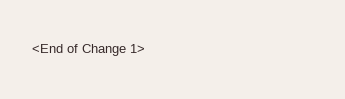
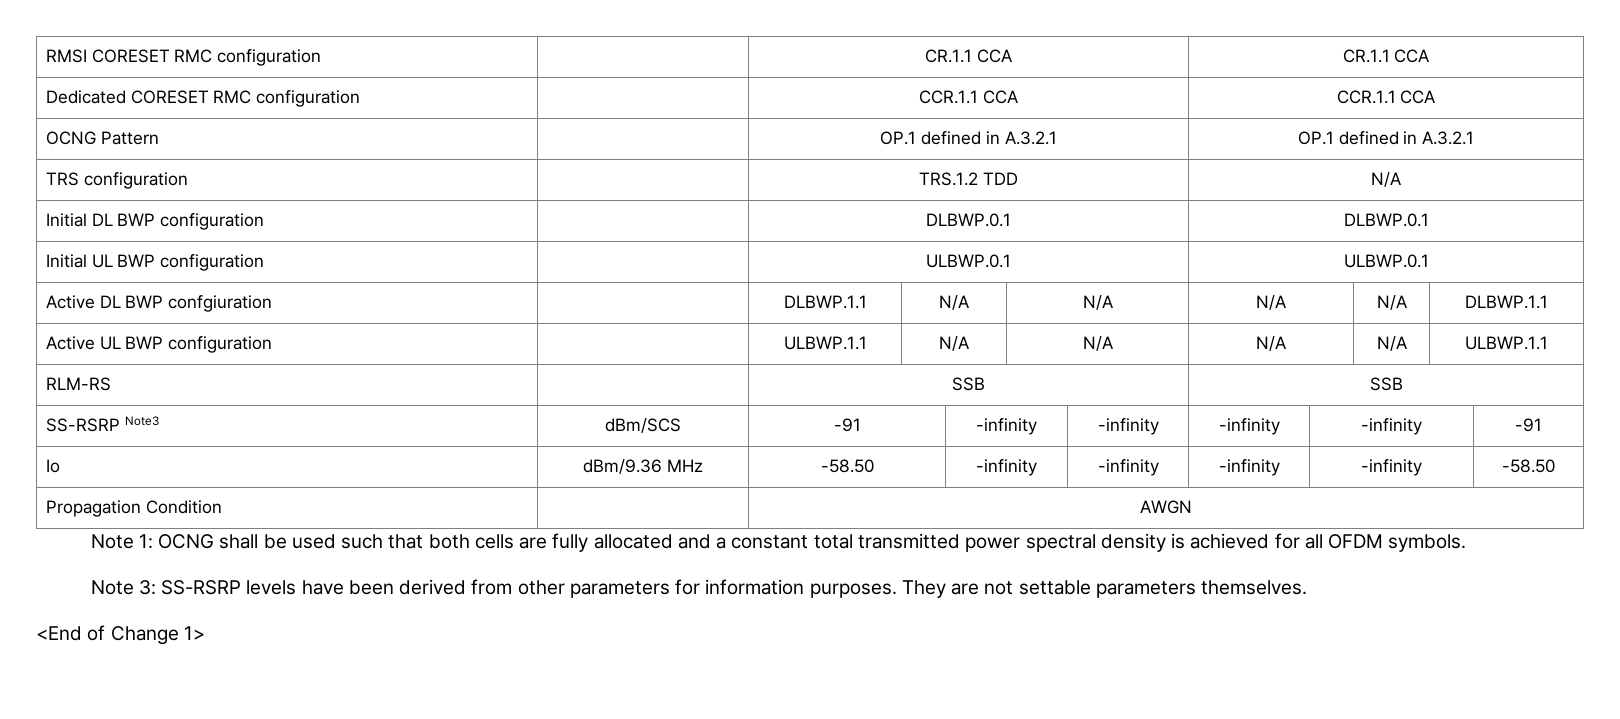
+ RMSI CORESET RMC configuration | | CR.1.1 CCA | CR.1.1 CCA
+ Dedicated CORESET RMC configuration | | CCR.1.1 CCA | CCR.1.1 CCA
+ OCNG Pattern | | OP.1 defined in A.3.2.1 | OP.1 defined in A.3.2.1
+ TRS configuration | | TRS.1.2 TDD | N/A
+ Initial DL BWP configuration | | DLBWP.0.1 | DLBWP.0.1
+ Initial UL BWP configuration | | ULBWP.0.1 | ULBWP.0.1
+ Active DL BWP confgiuration | | DLBWP.1.1 | N/A | N/A | N/A | N/A | DLBWP.1.1
+ Active UL BWP configuration | | ULBWP.1.1 | N/A | N/A | N/A | N/A | ULBWP.1.1
+ RLM-RS | | SSB | SSB
+ SS-RSRP Note3 | dBm/SCS | -91 | -infinity | -infinity | -infinity | -infinity | -91
+ Io | dBm/9.36 MHz | -58.50 | -infinity | -infinity | -infinity | -infinity | -58.50
+ Propagation Condition | | AWGN
+ Note 1: OCNG shall be used such that both cells are fully allocated and a constant total transmitted power spectral density is achieved for all OFDM symbols.
+ Note 3: SS-RSRP levels have been derived from other parameters for information purposes. They are not settable parameters themselves.

